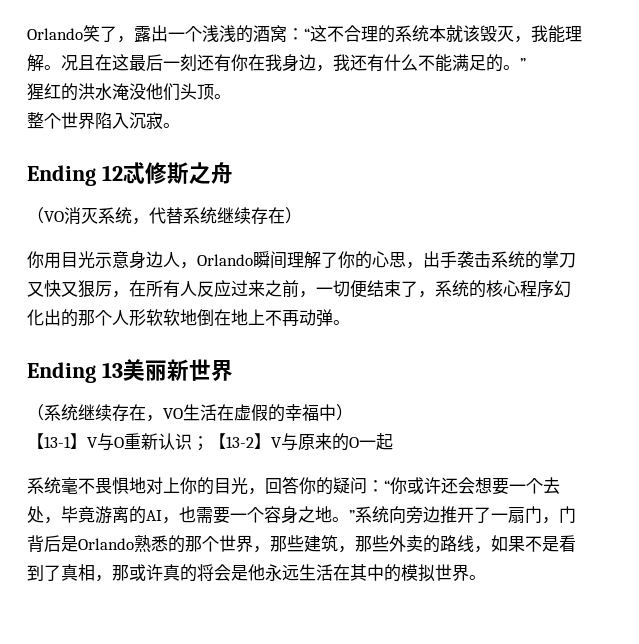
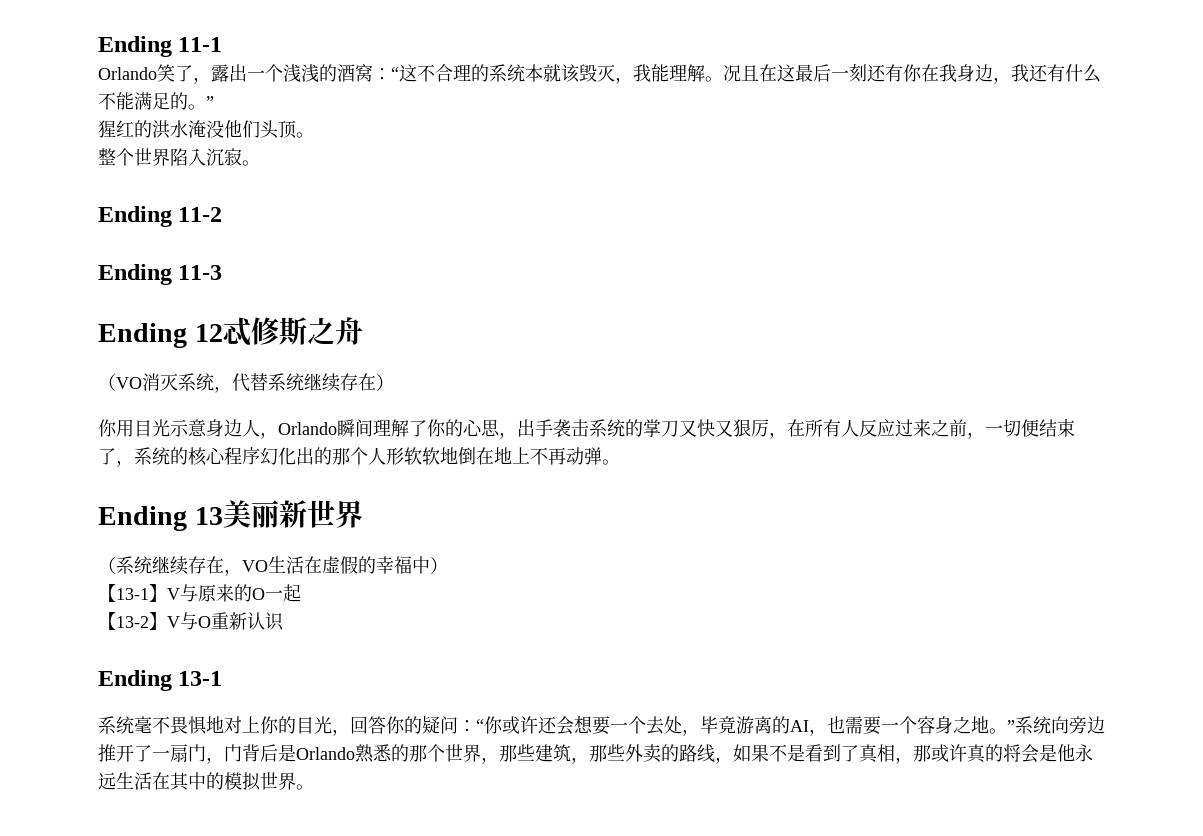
+ Ending 11-1
+ Ending 11-2
+ Ending 11-3
- 【13-1】V与O重新认识；【13-2】V与原来的O一起
+ 【13-1】V与原来的O一起
+ 【13-2】V与O重新认识
+ Ending 13-1

